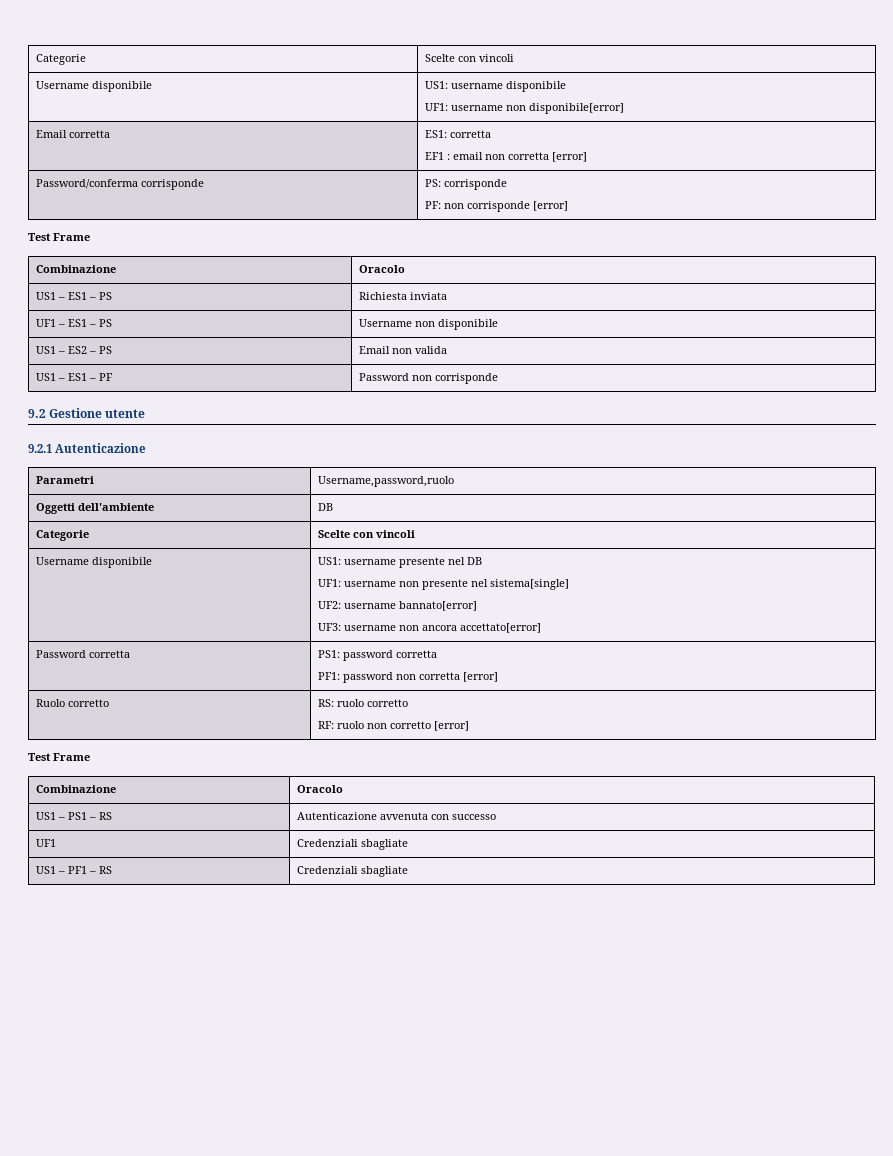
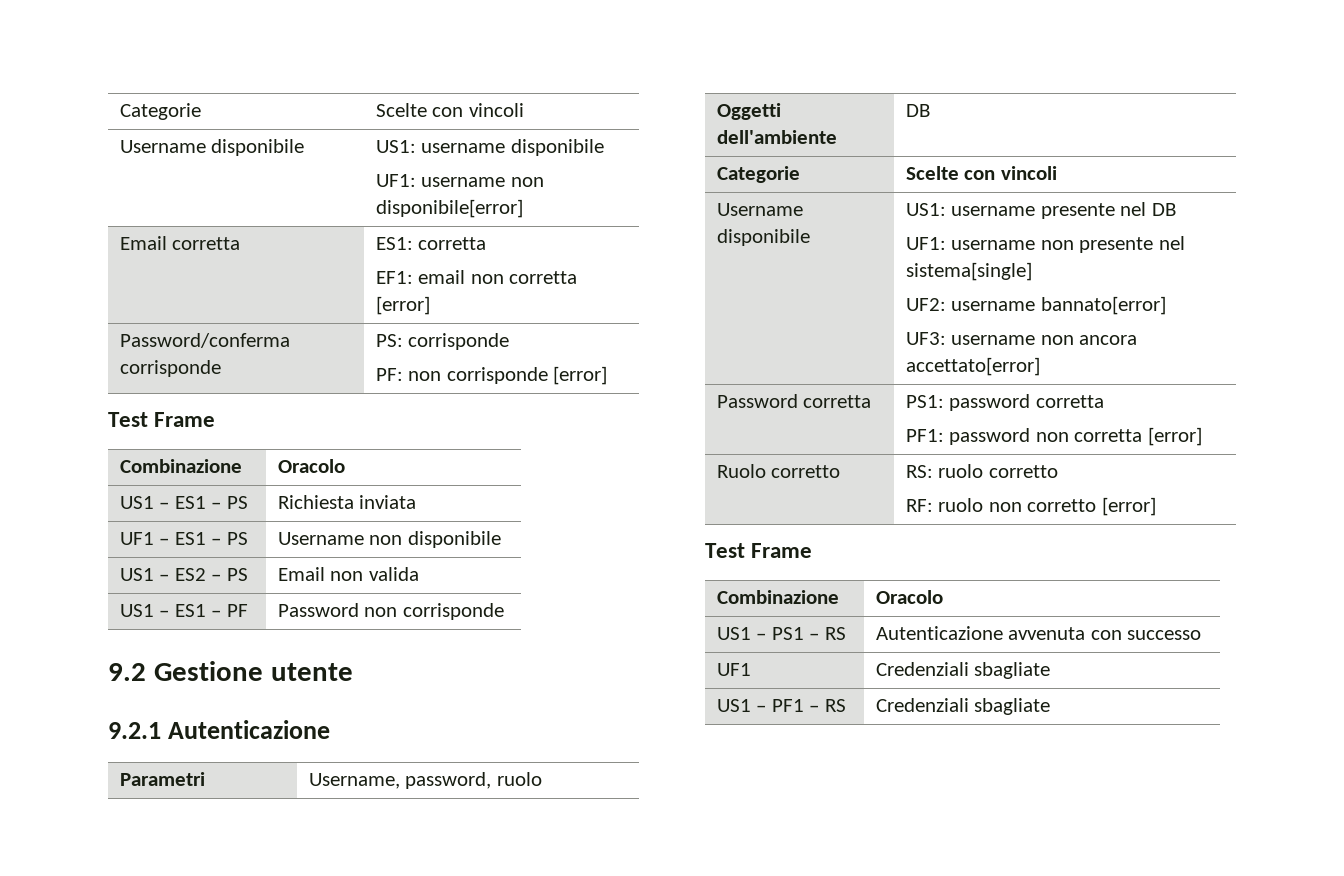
  Email corretta | ES1: corretta
- EF1 : email non corretta [error]
+ EF1: email non corretta [error]
- Parametri | Username,password,ruolo
+ Parametri | Username, password, ruolo

